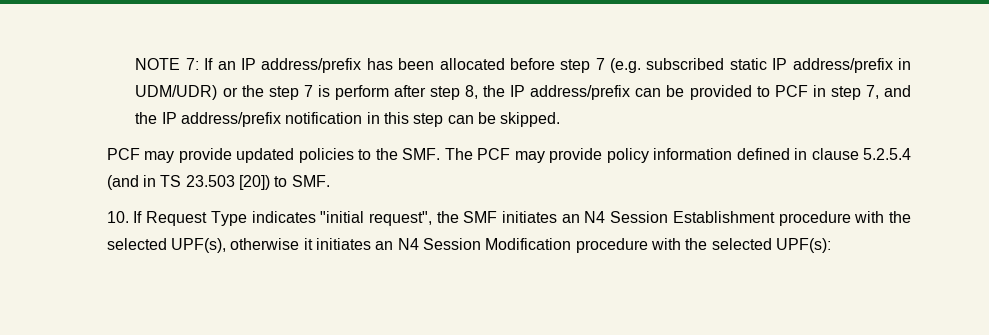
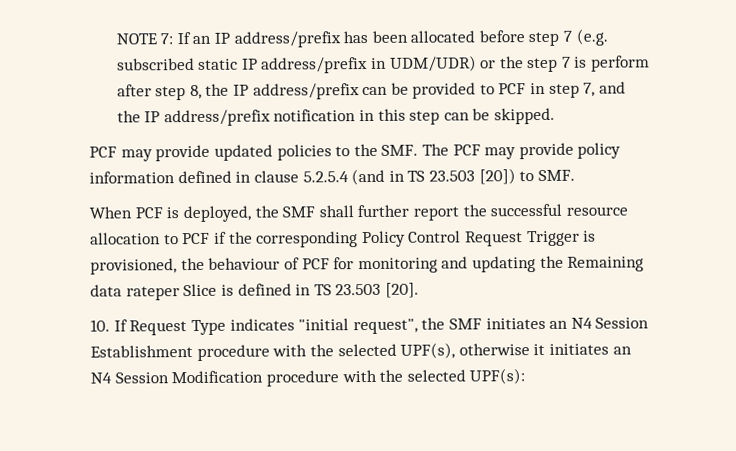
+ When PCF is deployed, the SMF shall further report the successful resource allocation to PCF if the corresponding Policy Control Request Trigger is provisioned, the behaviour of PCF for monitoring and updating the Remaining data rateper Slice is defined in TS 23.503 [20].

